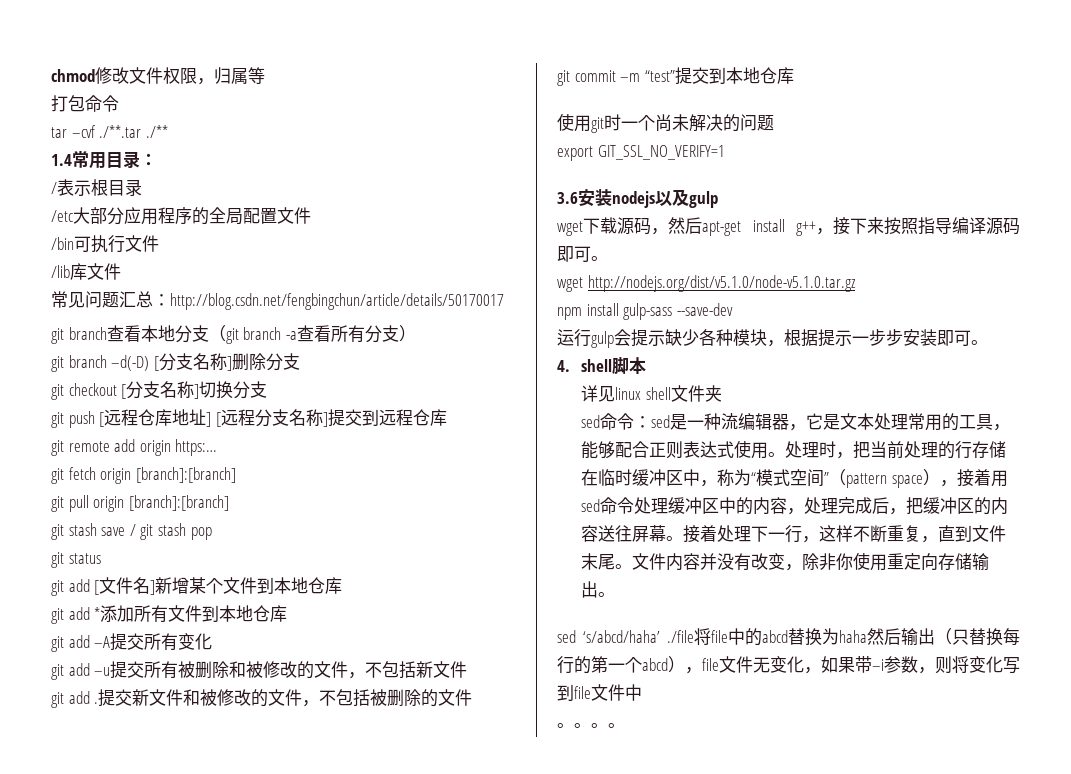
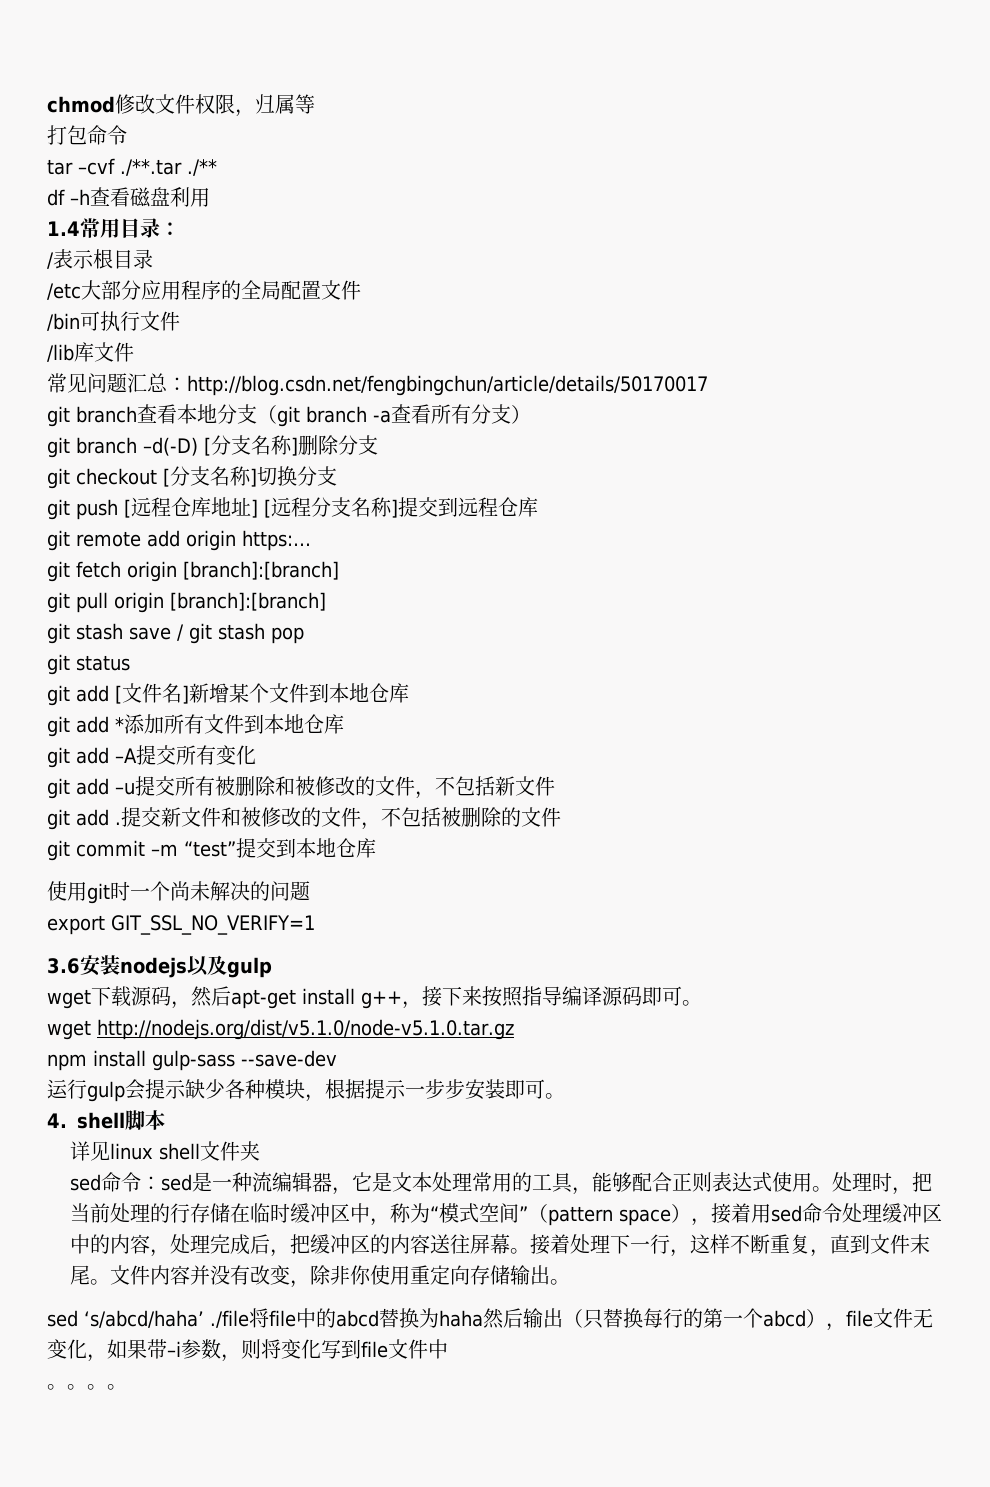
+ df –h查看磁盘利用

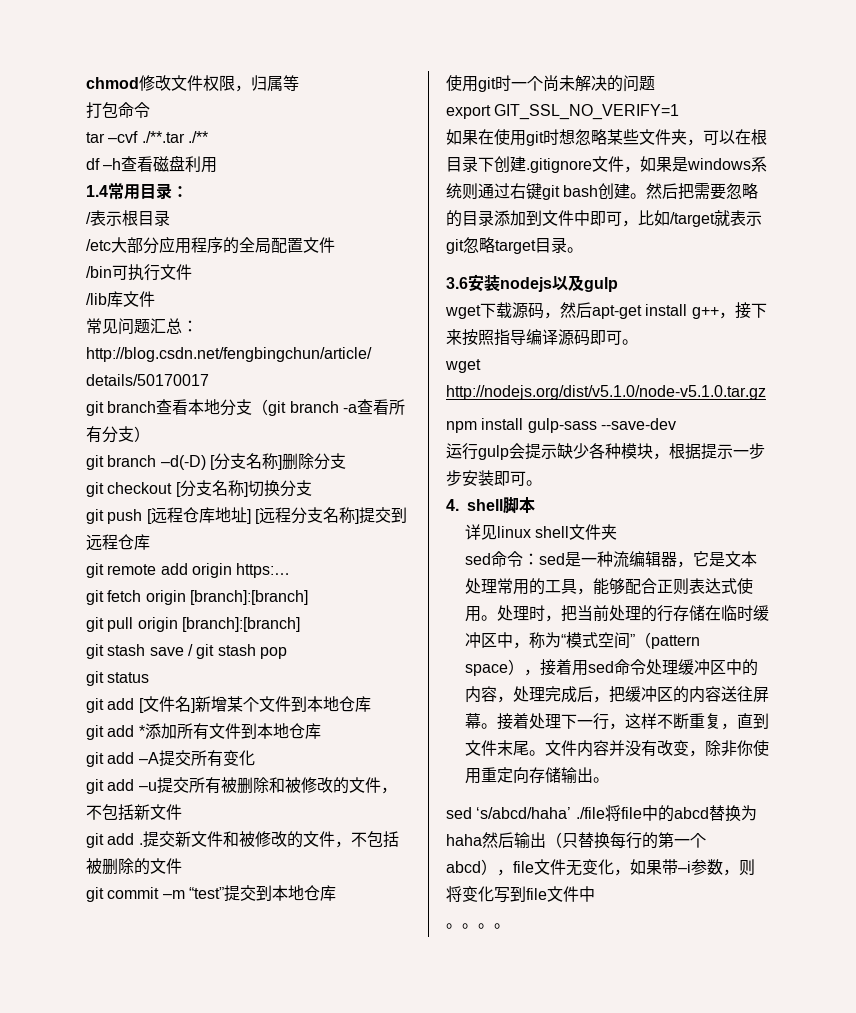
+ 如果在使用git时想忽略某些文件夹，可以在根目录下创建.gitignore文件，如果是windows系统则通过右键git bash创建。然后把需要忽略的目录添加到文件中即可，比如/target就表示git忽略target目录。

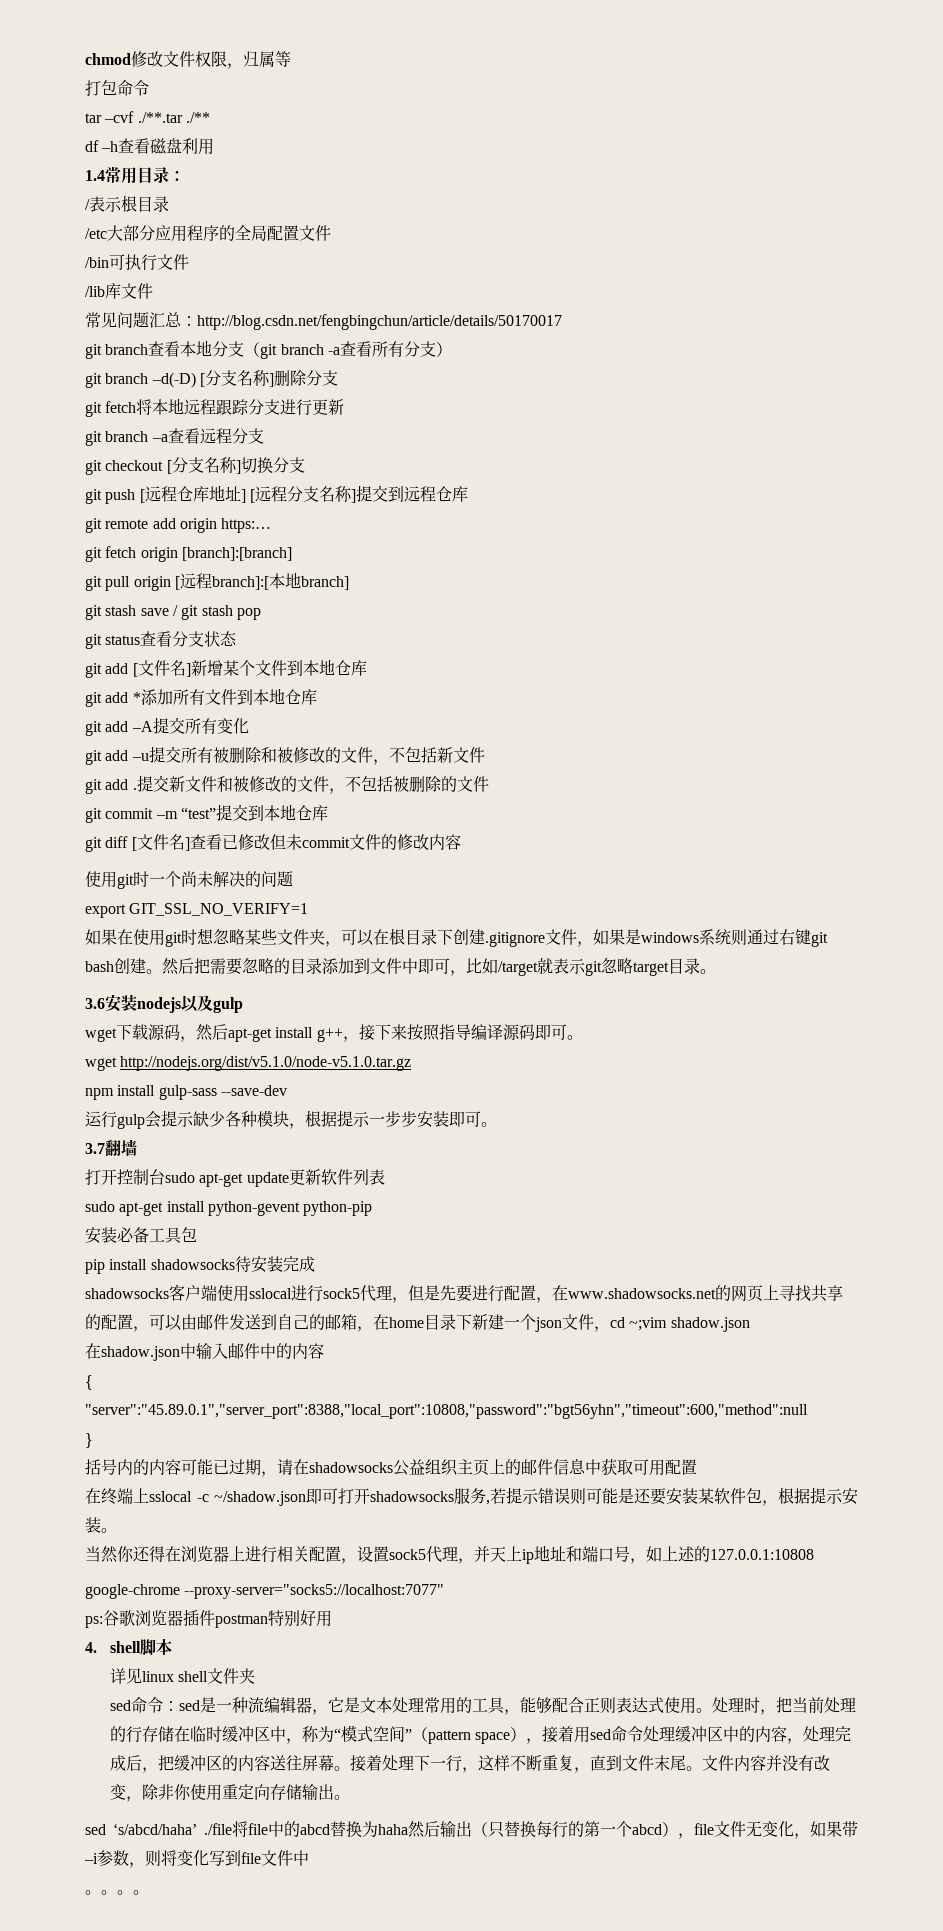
+ git fetch将本地远程跟踪分支进行更新
+ git branch –a查看远程分支
- git pull origin [branch]:[branch]
+ git pull origin [远程branch]:[本地branch]
- git status
+ git status查看分支状态
+ git diff [文件名]查看已修改但未commit文件的修改内容
+ 3.7翻墙
+ 打开控制台sudo apt-get update更新软件列表
+ sudo apt-get install python-gevent python-pip
+ 安装必备工具包
+ pip install shadowsocks待安装完成
+ shadowsocks客户端使用sslocal进行sock5代理，但是先要进行配置，在www.shadowsocks.net的网页上寻找共享的配置，可以由邮件发送到自己的邮箱，在home目录下新建一个json文件，cd ~;vim shadow.json
+ 在shadow.json中输入邮件中的内容
+ {
+ "server":"45.89.0.1","server_port":8388,"local_port":10808,"password":"bgt56yhn","timeout":600,"method":null
+ }
+ 括号内的内容可能已过期，请在shadowsocks公益组织主页上的邮件信息中获取可用配置
+ 在终端上sslocal -c ~/shadow.json即可打开shadowsocks服务,若提示错误则可能是还要安装某软件包，根据提示安装。
+ 当然你还得在浏览器上进行相关配置，设置sock5代理，并天上ip地址和端口号，如上述的127.0.0.1:10808
+ google-chrome --proxy-server="socks5://localhost:7077"
+ ps:谷歌浏览器插件postman特别好用

